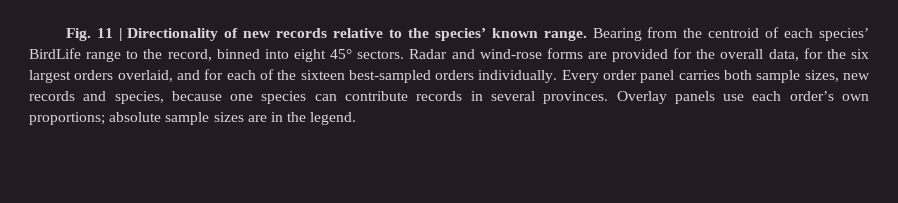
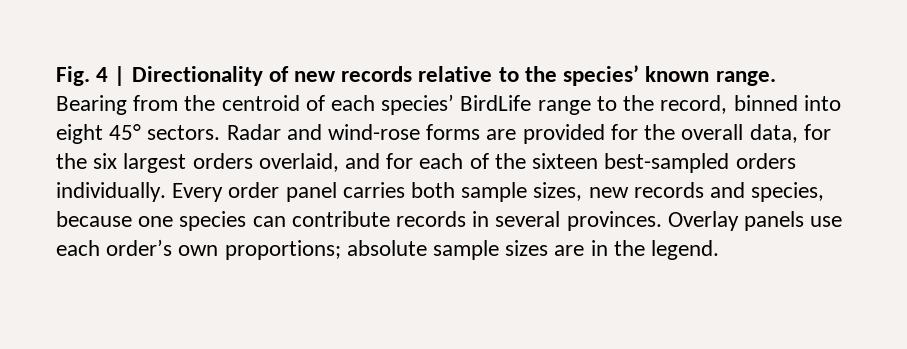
- Fig. 11 | Directionality of new records relative to the species’ known range.
+ Fig. 4 | Directionality of new records relative to the species’ known range.

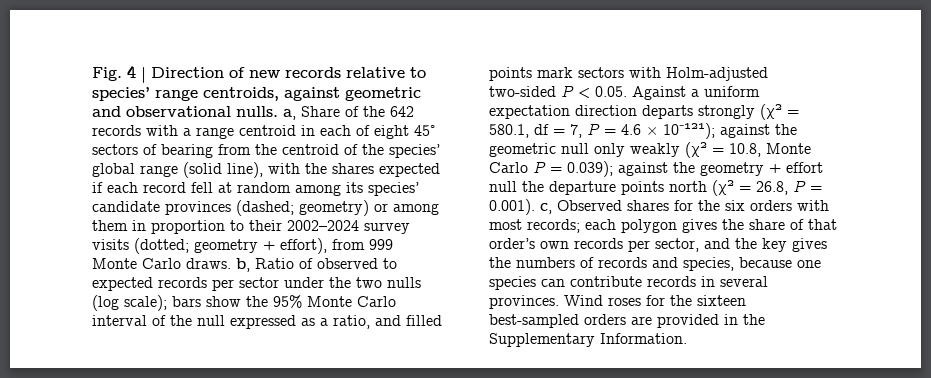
- Fig. 4 | Directionality of new records relative to the species’ known range. Bearing from the centroid of each species’ BirdLife range to the record, binned into eight 45° sectors. Radar and wind-rose forms are provided for the overall data, for the six largest orders overlaid, and for each of the sixteen best-sampled orders individually. Every order panel carries both sample sizes, new records and species, because one species can contribute records in several provinces.
+ Fig. 4 | Direction of new records relative to species’ range centroids, against geometric and observational nulls. a, Share of the 642 records with a range centroid in each of eight 45° sectors of bearing from the centroid of the species’ global range (solid line), with the shares expected if each record fell at random among its species’ candidate provinces (dashed; geometry) or among them in proportion to their 2002–2024 survey visits (dotted; geometry + effort), from 999 Monte Carlo draws. b, Ratio of observed to expected records per sector under the two nulls (log scale); bars show the 95% Monte Carlo interval of the null expressed as a ratio, and filled points mark sectors with Holm-adjusted two-sided P < 0.05. Against a uniform expectation direction departs strongly (χ² = 580.1, df = 7, P = 4.6 × 10⁻¹²¹); against the geometric null only weakly (χ² = 10.8, Monte Carlo P = 0.039); against the geometry + effort null the departure points north (χ² = 26.8, P = 0.001). c, Observed shares for the six orders with most records; each polygon gives the share of that order’s own records per sector, and the key gives the numbers of records and species, because one species can contribute records in several provinces.
- Overlay panels use each order’s own proportions; absolute sample sizes are in the legend.
+ Wind roses for the sixteen best-sampled orders are provided in the Supplementary Information.

